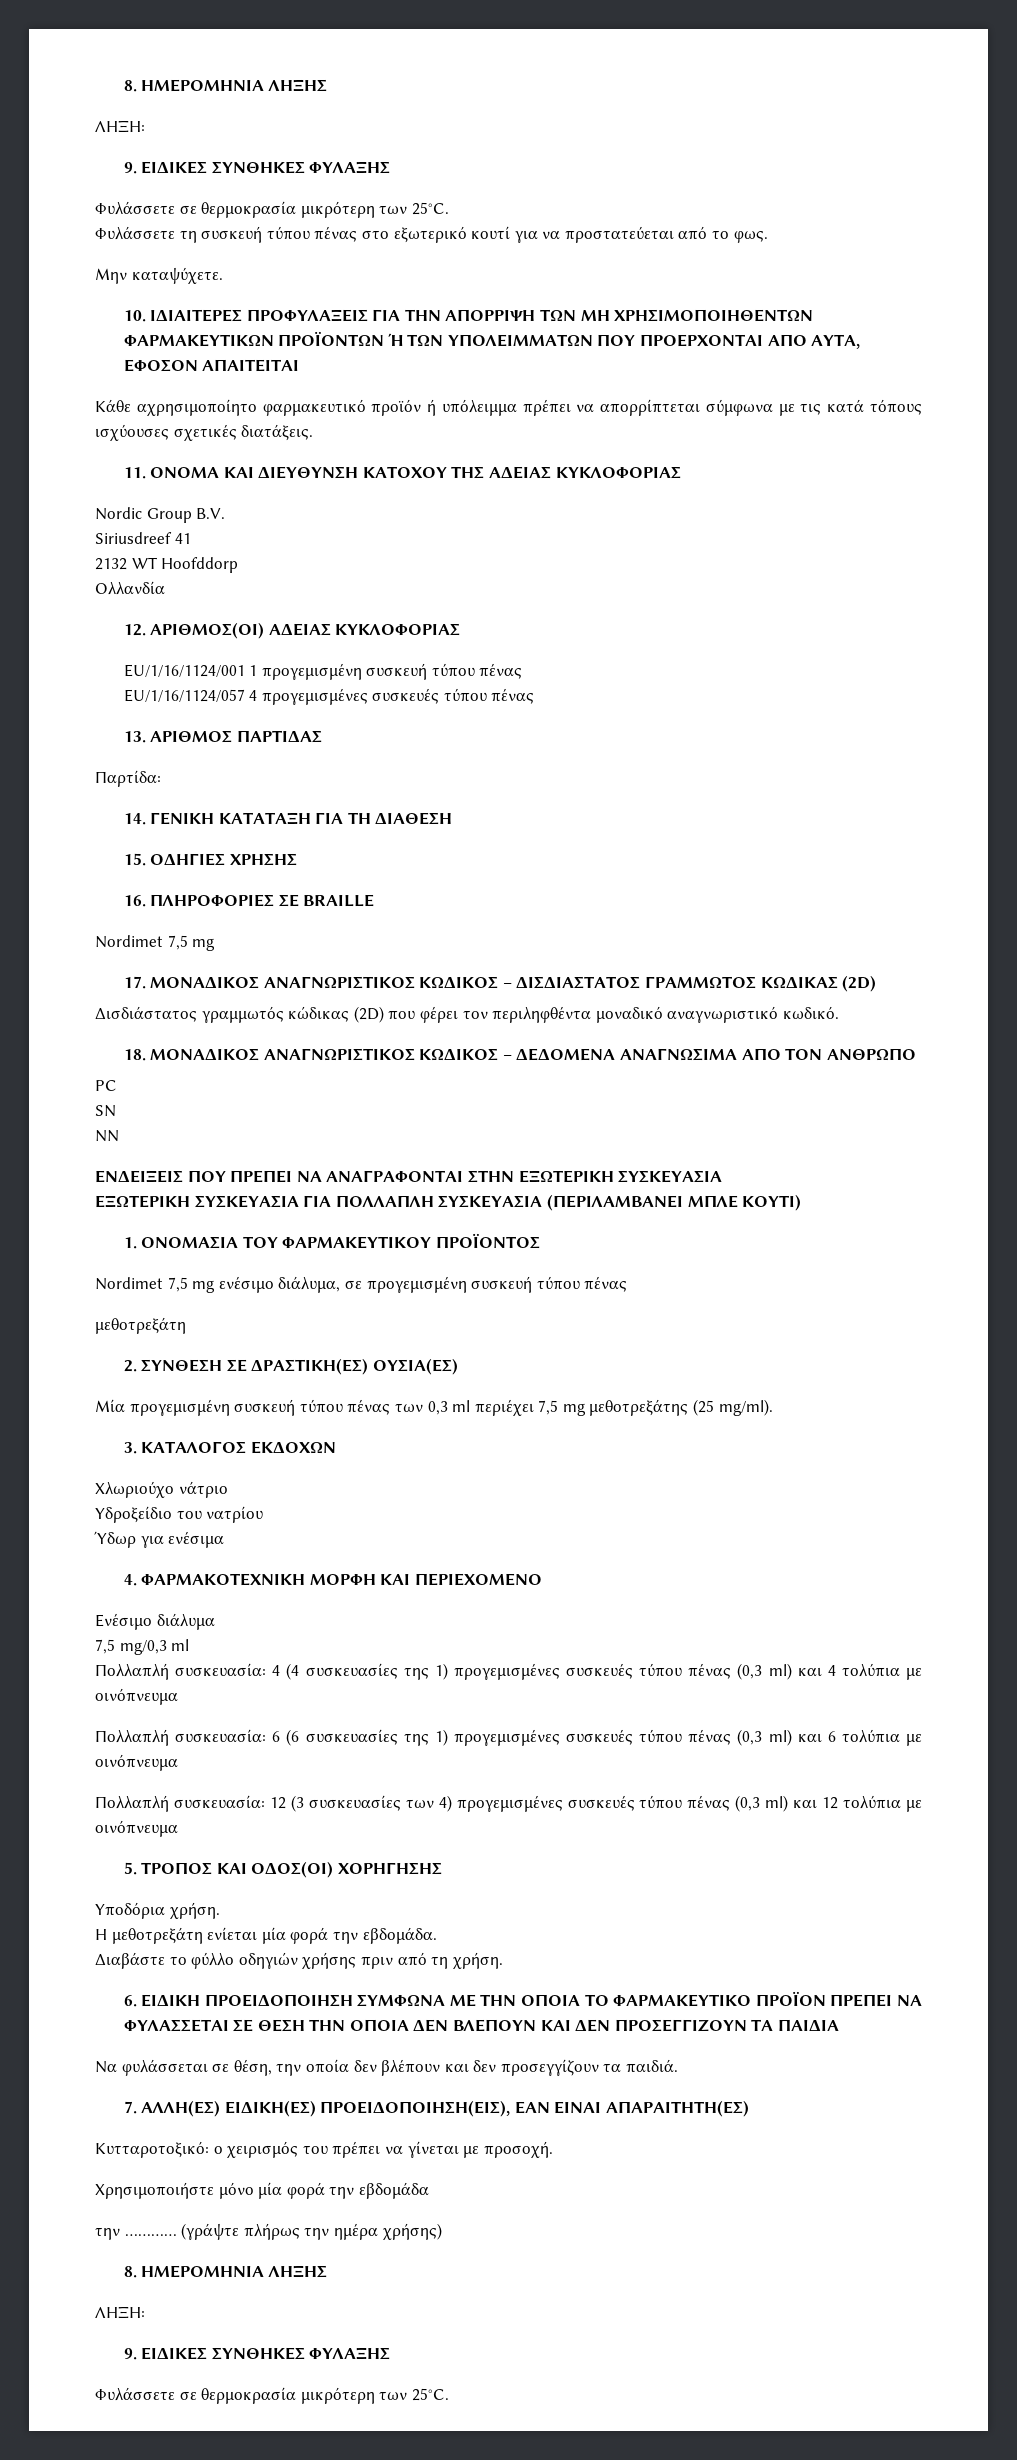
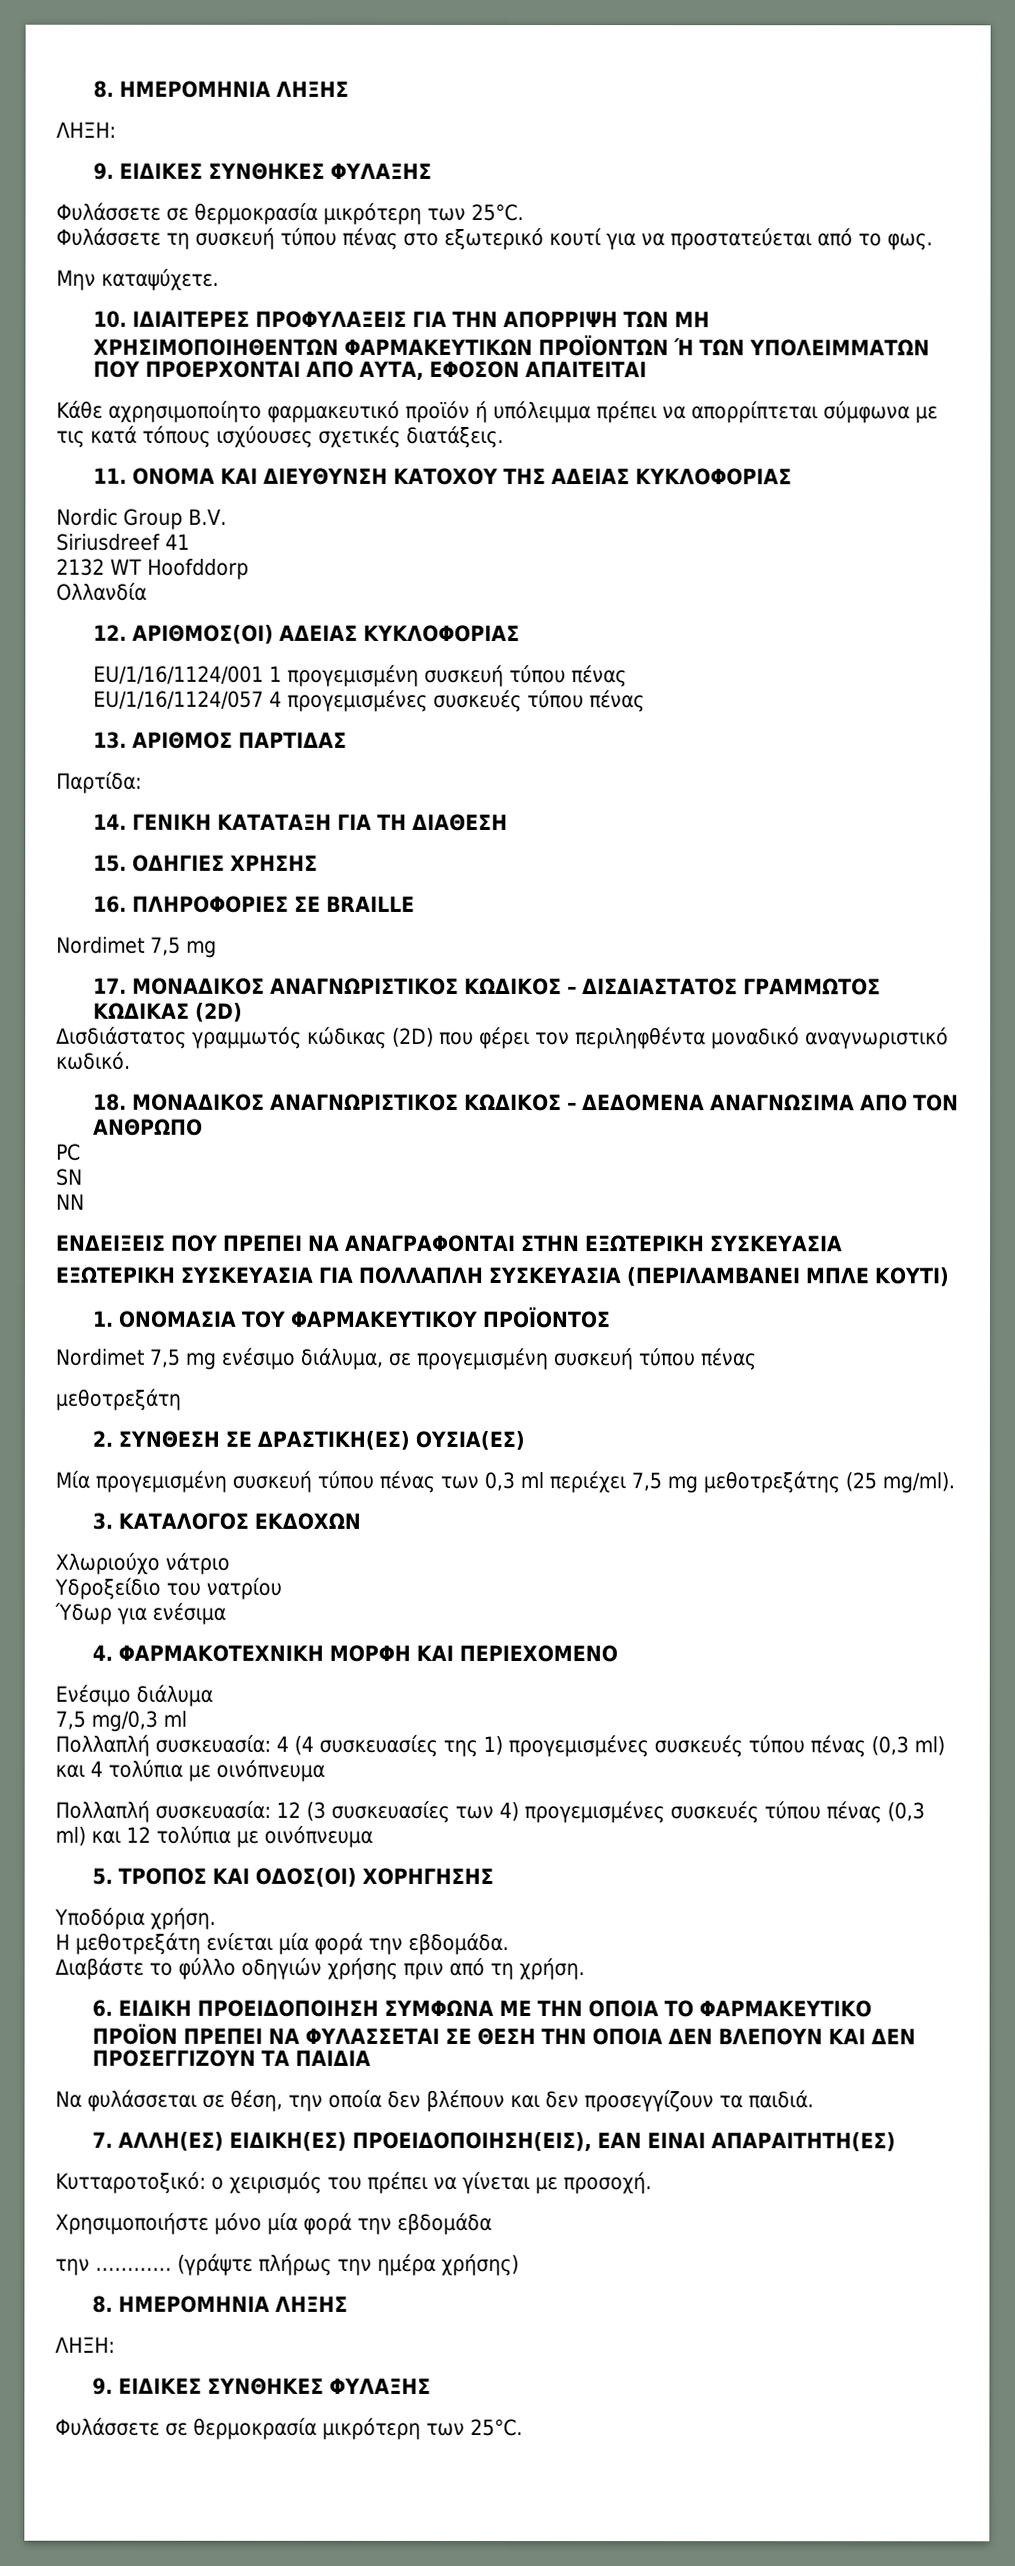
- Πολλαπλή συσκευασία: 6 (6 συσκευασίες της 1) προγεμισμένες συσκευές τύπου πένας (0,3 ml) και 6 τολύπια με οινόπνευμα

